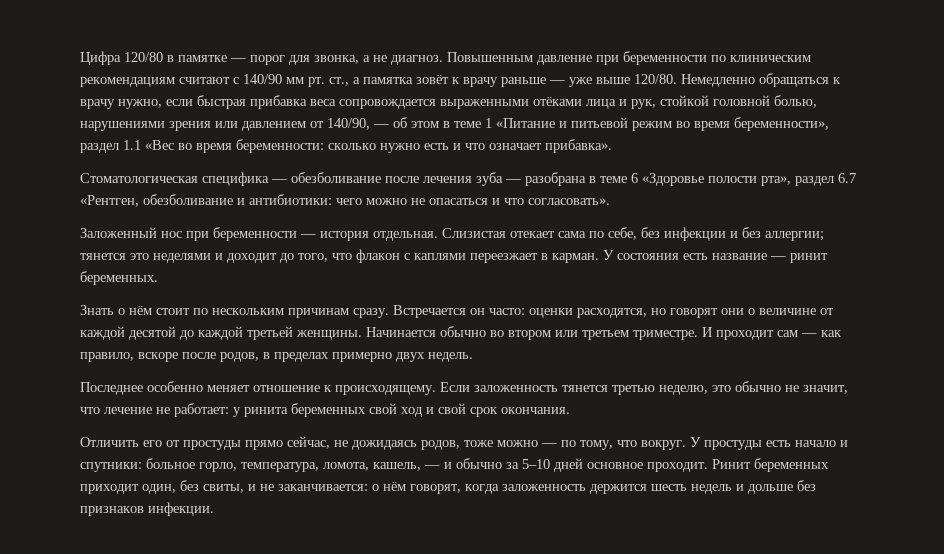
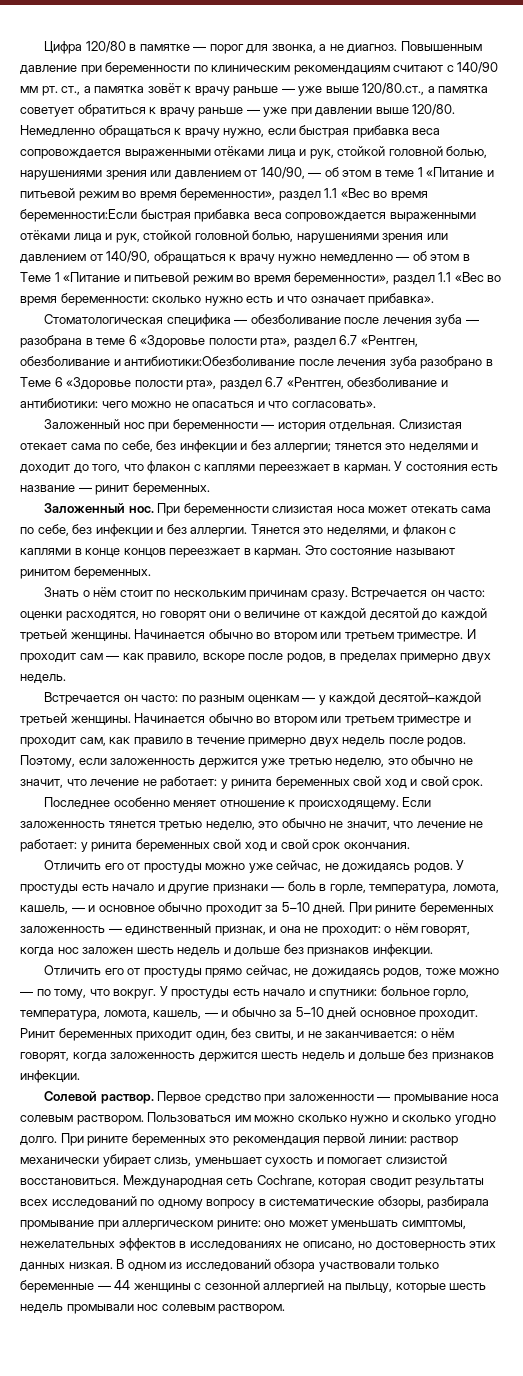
- Повышенным давление при беременности по клиническим рекомендациям считают с 140/90 мм рт. ст., а памятка зовёт к врачу раньше — уже выше 120/80.
+ Повышенным давление при беременности по клиническим рекомендациям считают с 140/90 мм рт. ст., а памятка зовёт к врачу раньше — уже выше 120/80.ст., а памятка советует обратиться к врачу раньше — уже при давлении выше 120/80.
- Немедленно обращаться к врачу нужно, если быстрая прибавка веса сопровождается выраженными отёками лица и рук, стойкой головной болью, нарушениями зрения или давлением от 140/90, — об этом в теме 1 «Питание и питьевой режим во время беременности», раздел 1.1 «Вес во время беременности: сколько нужно есть и что означает прибавка».
+ Немедленно обращаться к врачу нужно, если быстрая прибавка веса сопровождается выраженными отёками лица и рук, стойкой головной болью, нарушениями зрения или давлением от 140/90, — об этом в теме 1 «Питание и питьевой режим во время беременности», раздел 1.1 «Вес во время беременности:Если быстрая прибавка веса сопровождается выраженными отёками лица и рук, стойкой головной болью, нарушениями зрения или давлением от 140/90, обращаться к врачу нужно немедленно — об этом в Теме 1 «Питание и питьевой режим во время беременности», раздел 1.1 «Вес во время беременности: сколько нужно есть и что означает прибавка».
- Стоматологическая специфика — обезболивание после лечения зуба — разобрана в теме 6 «Здоровье полости рта», раздел 6.7 «Рентген, обезболивание и антибиотики: чего можно не опасаться и что согласовать».
+ Стоматологическая специфика — обезболивание после лечения зуба — разобрана в теме 6 «Здоровье полости рта», раздел 6.7 «Рентген, обезболивание и антибиотики:Обезболивание после лечения зуба разобрано в Теме 6 «Здоровье полости рта», раздел 6.7 «Рентген, обезболивание и антибиотики: чего можно не опасаться и что согласовать».
+ Заложенный нос. При беременности слизистая носа может отекать сама по себе, без инфекции и без аллергии. Тянется это неделями, и флакон с каплями в конце концов переезжает в карман. Это состояние называют ринитом беременных.
+ Встречается он часто: по разным оценкам — у каждой десятой–каждой третьей женщины. Начинается обычно во втором или третьем триместре и проходит сам, как правило в течение примерно двух недель после родов. Поэтому, если заложенность держится уже третью неделю, это обычно не значит, что лечение не работает: у ринита беременных свой ход и свой срок.
+ Отличить его от простуды можно уже сейчас, не дожидаясь родов. У простуды есть начало и другие признаки — боль в горле, температура, ломота, кашель, — и основное обычно проходит за 5–10 дней. При рините беременных заложенность — единственный признак, и она не проходит: о нём говорят, когда нос заложен шесть недель и дольше без признаков инфекции.
+ Солевой раствор. Первое средство при заложенности — промывание носа солевым раствором. Пользоваться им можно сколько нужно и сколько угодно долго. При рините беременных это рекомендация первой линии: раствор механически убирает слизь, уменьшает сухость и помогает слизистой восстановиться. Международная сеть Cochrane, которая сводит результаты всех исследований по одному вопросу в систематические обзоры, разбирала промывание при аллергическом рините: оно может уменьшать симптомы, нежелательных эффектов в исследованиях не описано, но достоверность этих данных низкая. В одном из исследований обзора участвовали только беременные — 44 женщины с сезонной аллергией на пыльцу, которые шесть недель промывали нос солевым раствором.

